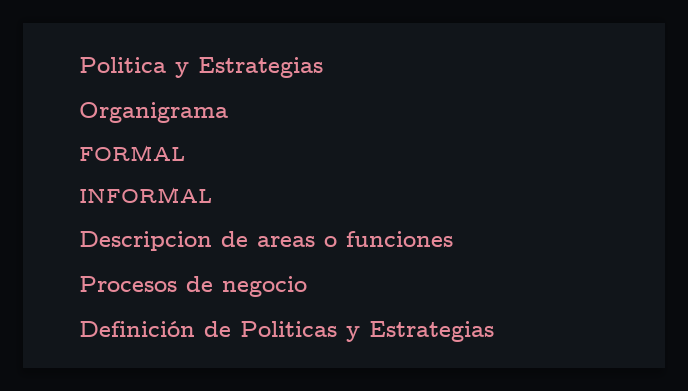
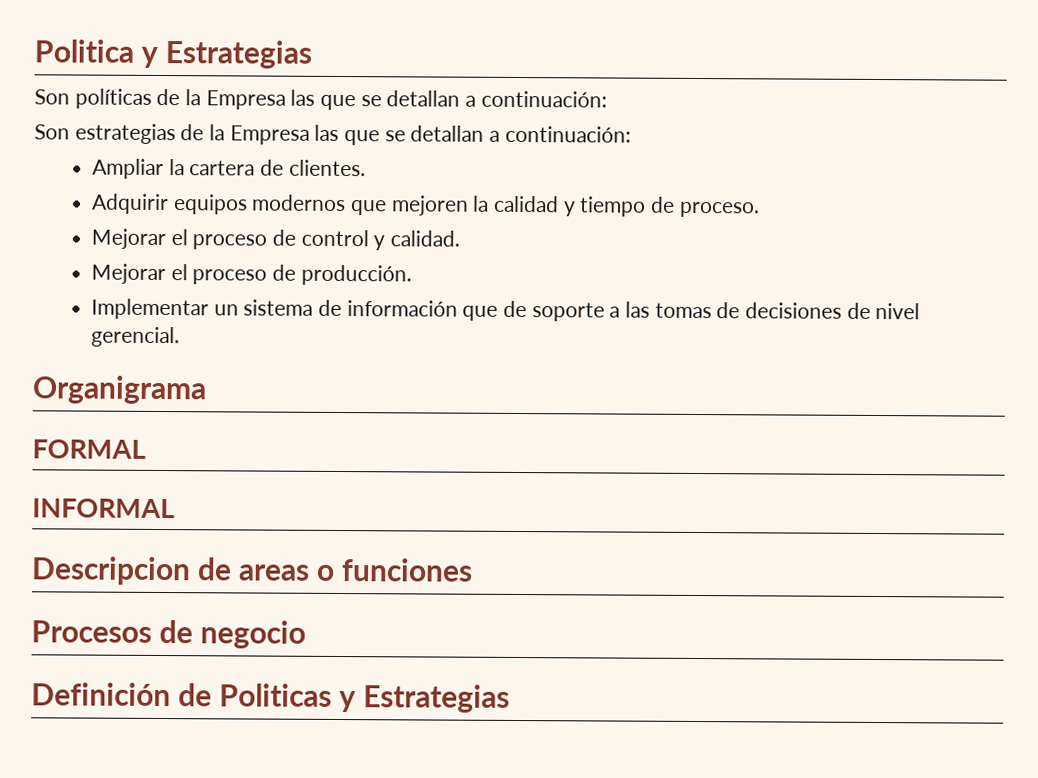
+ Son políticas de la Empresa las que se detallan a continuación:
+ Son estrategias de la Empresa las que se detallan a continuación:
+ Ampliar la cartera de clientes.
+ Adquirir equipos modernos que mejoren la calidad y tiempo de proceso.
+ Mejorar el proceso de control y calidad.
+ Mejorar el proceso de producción.
+ Implementar un sistema de información que de soporte a las tomas de decisiones de nivel gerencial.

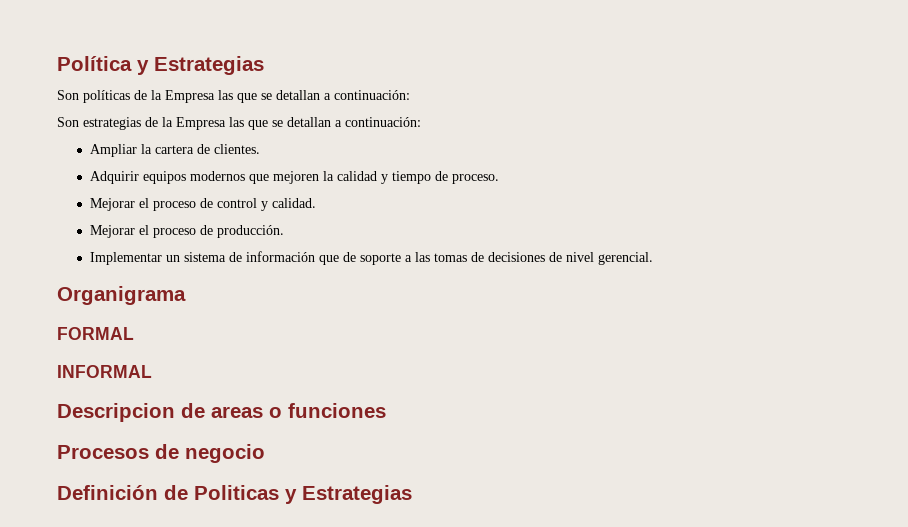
- Politica y Estrategias
+ Política y Estrategias

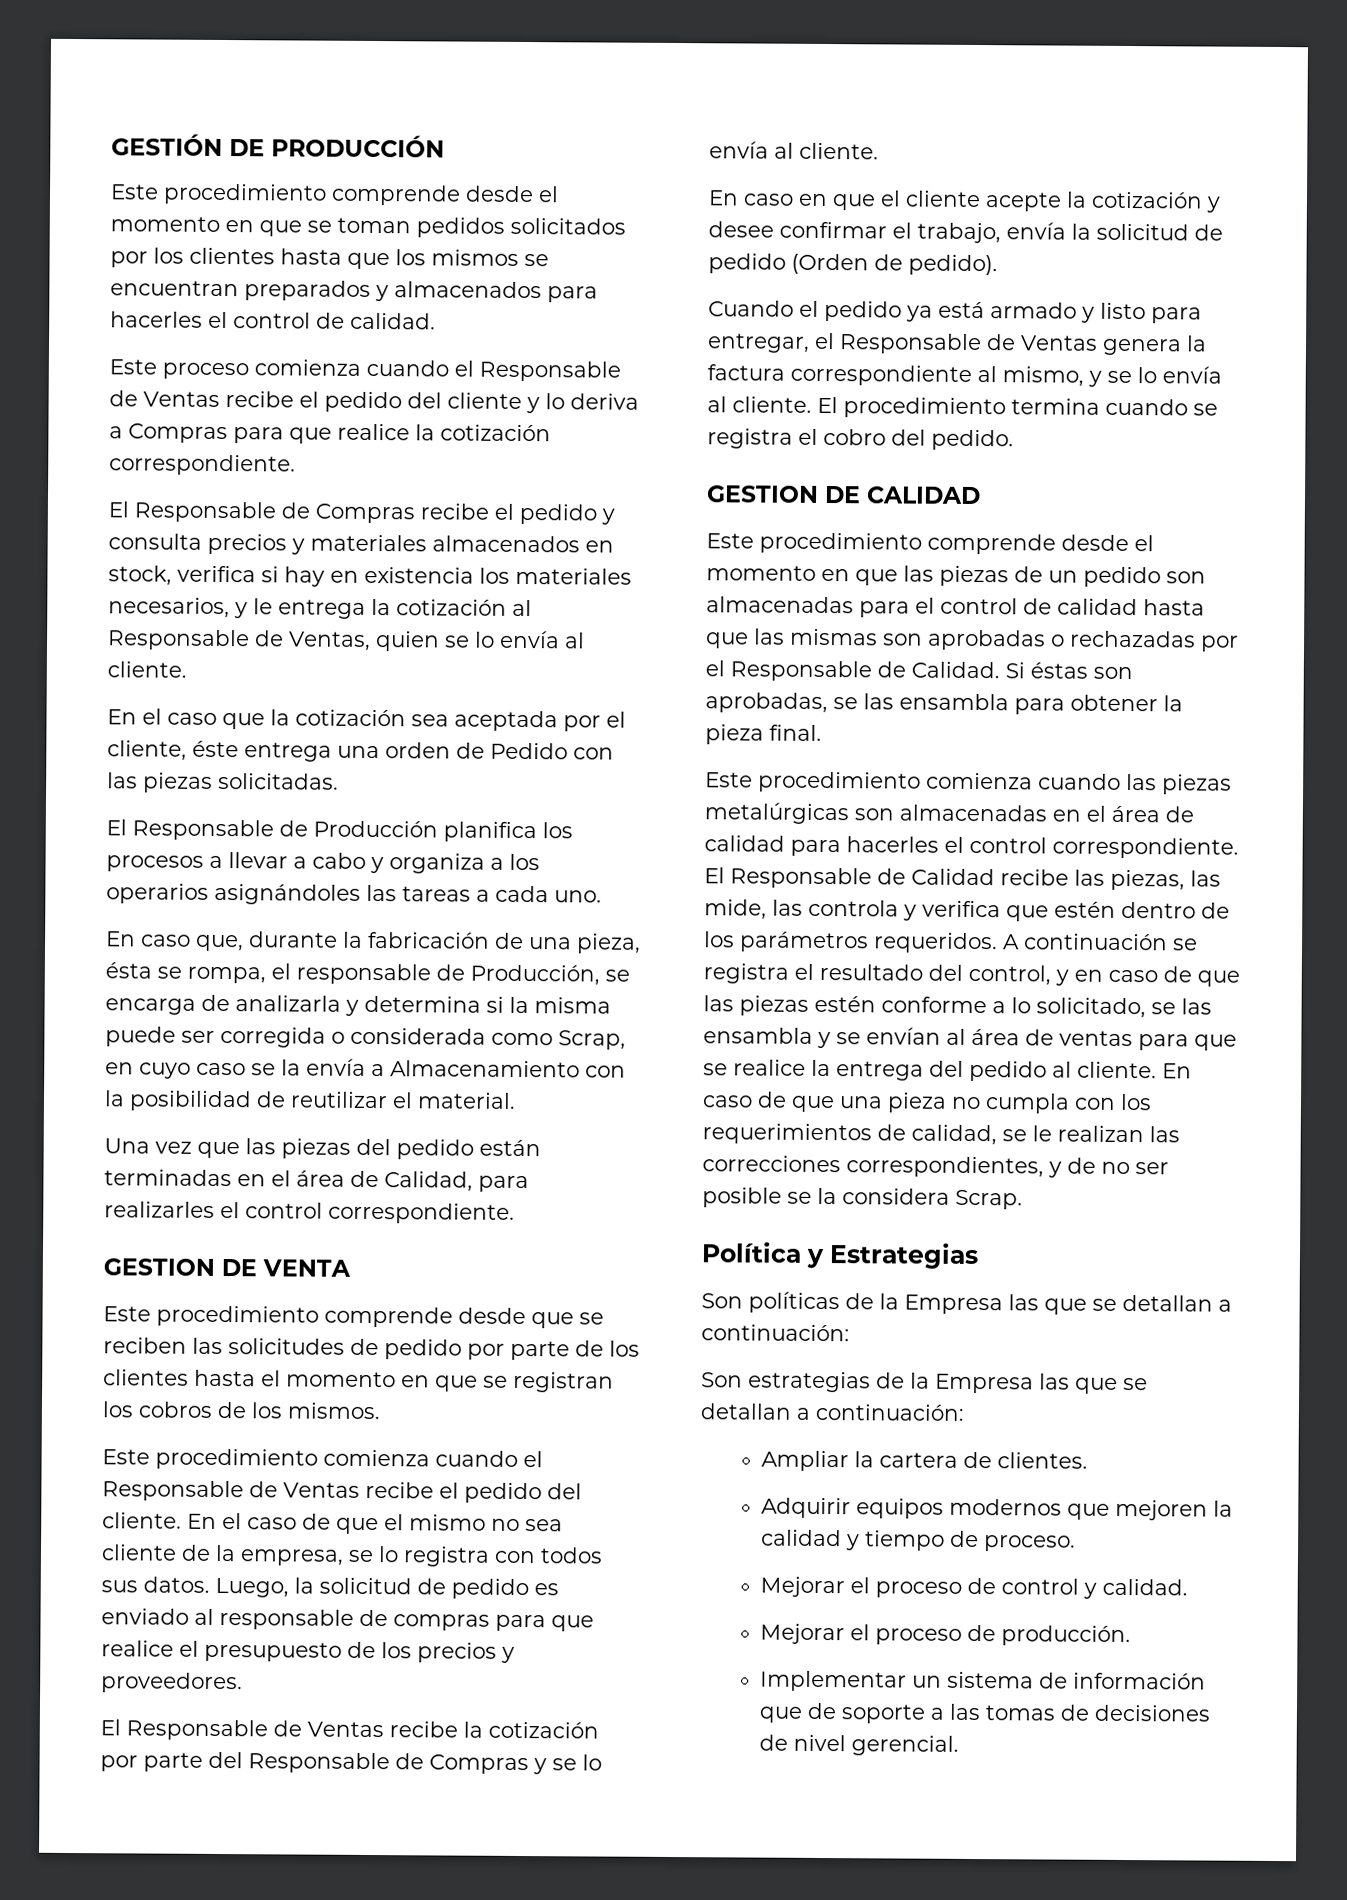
+ GESTIÓN DE PRODUCCIÓN
+ Este procedimiento comprende desde el momento en que se toman pedidos solicitados por los clientes hasta que los mismos se encuentran preparados y almacenados para hacerles el control de calidad.
+ Este proceso comienza cuando el Responsable de Ventas recibe el pedido del cliente y lo deriva a Compras para que realice la cotización correspondiente.
+ El Responsable de Compras recibe el pedido y consulta precios y materiales almacenados en stock, verifica si hay en existencia los materiales necesarios, y le entrega la cotización al Responsable de Ventas, quien se lo envía al cliente.
+ En el caso que la cotización sea aceptada por el cliente, éste entrega una orden de Pedido con las piezas solicitadas.
+ El Responsable de Producción planifica los procesos a llevar a cabo y organiza a los operarios asignándoles las tareas a cada uno.
+ En caso que, durante la fabricación de una pieza, ésta se rompa, el responsable de Producción, se encarga de analizarla y determina si la misma puede ser corregida o considerada como Scrap, en cuyo caso se la envía a Almacenamiento con la posibilidad de reutilizar el material.
+ Una vez que las piezas del pedido están terminadas en el área de Calidad, para realizarles el control correspondiente.
+ GESTION DE VENTA
+ Este procedimiento comprende desde que se reciben las solicitudes de pedido por parte de los clientes hasta el momento en que se registran los cobros de los mismos.
+ Este procedimiento comienza cuando el Responsable de Ventas recibe el pedido del cliente. En el caso de que el mismo no sea cliente de la empresa, se lo registra con todos sus datos. Luego, la solicitud de pedido es enviado al responsable de compras para que realice el presupuesto de los precios y proveedores.
+ El Responsable de Ventas recibe la cotización por parte del Responsable de Compras y se lo envía al cliente.
+ En caso en que el cliente acepte la cotización y desee confirmar el trabajo, envía la solicitud de pedido (Orden de pedido).
+ Cuando el pedido ya está armado y listo para entregar, el Responsable de Ventas genera la factura correspondiente al mismo, y se lo envía al cliente. El procedimiento termina cuando se registra el cobro del pedido.
+ GESTION DE CALIDAD
+ Este procedimiento comprende desde el momento en que las piezas de un pedido son almacenadas para el control de calidad hasta que las mismas son aprobadas o rechazadas por el Responsable de Calidad. Si éstas son aprobadas, se las ensambla para obtener la pieza final.
+ Este procedimiento comienza cuando las piezas metalúrgicas son almacenadas en el área de calidad para hacerles el control correspondiente. El Responsable de Calidad recibe las piezas, las mide, las controla y verifica que estén dentro de los parámetros requeridos. A continuación se registra el resultado del control, y en caso de que las piezas estén conforme a lo solicitado, se las ensambla y se envían al área de ventas para que se realice la entrega del pedido al cliente. En caso de que una pieza no cumpla con los requerimientos de calidad, se le realizan las correcciones correspondientes, y de no ser posible se la considera Scrap.
- Organigrama
- FORMAL
- INFORMAL
- Descripcion de areas o funciones
- Procesos de negocio
- Definición de Politicas y Estrategias

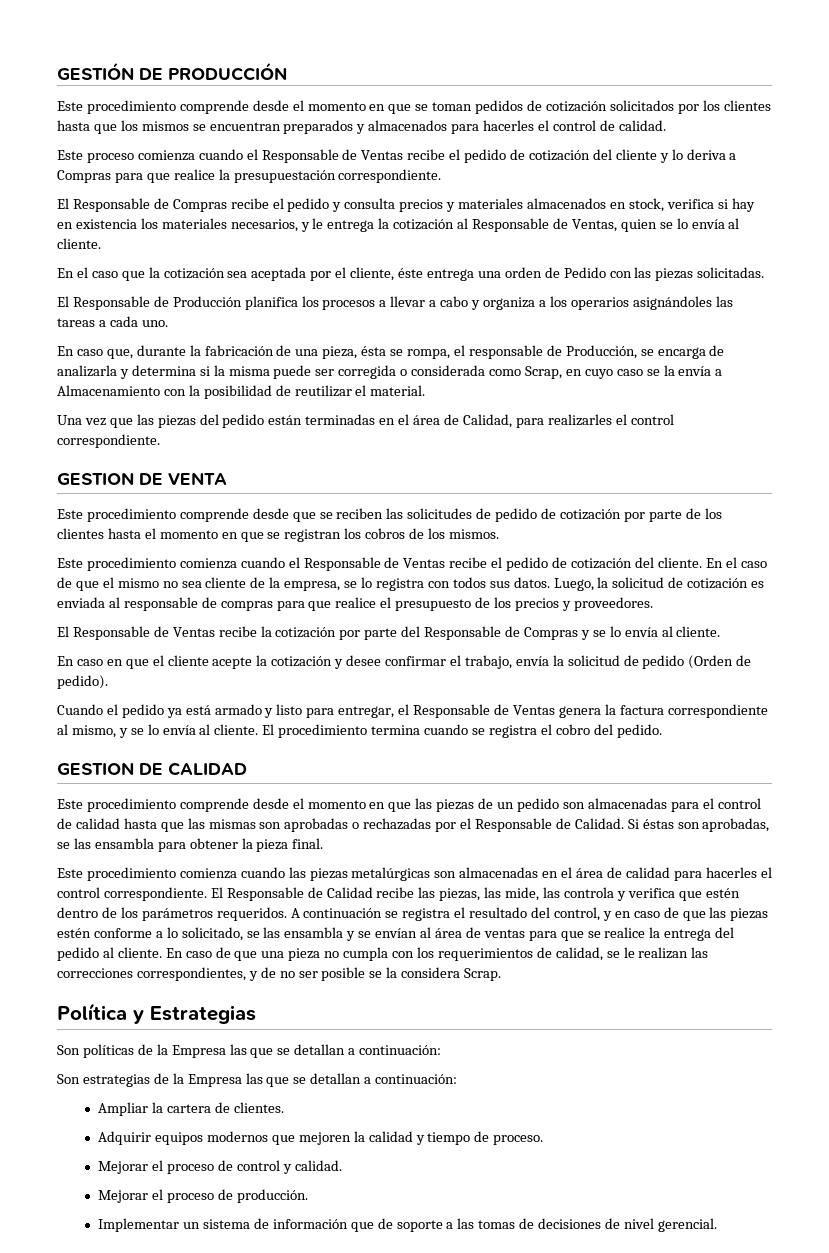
- Este procedimiento comprende desde el momento en que se toman pedidos solicitados por los clientes hasta que los mismos se encuentran preparados y almacenados para hacerles el control de calidad.
+ Este procedimiento comprende desde el momento en que se toman pedidos de cotización solicitados por los clientes hasta que los mismos se encuentran preparados y almacenados para hacerles el control de calidad.
- Este proceso comienza cuando el Responsable de Ventas recibe el pedido del cliente y lo deriva a Compras para que realice la cotización correspondiente.
+ Este proceso comienza cuando el Responsable de Ventas recibe el pedido de cotización del cliente y lo deriva a Compras para que realice la presupuestación correspondiente.
- Este procedimiento comprende desde que se reciben las solicitudes de pedido por parte de los clientes hasta el momento en que se registran los cobros de los mismos.
+ Este procedimiento comprende desde que se reciben las solicitudes de pedido de cotización por parte de los clientes hasta el momento en que se registran los cobros de los mismos.
- Este procedimiento comienza cuando el Responsable de Ventas recibe el pedido del cliente.
+ Este procedimiento comienza cuando el Responsable de Ventas recibe el pedido de cotización del cliente.
- Luego, la solicitud de pedido es enviado al responsable de compras para que realice el presupuesto de los precios y proveedores.
+ Luego, la solicitud de cotización es enviada al responsable de compras para que realice el presupuesto de los precios y proveedores.

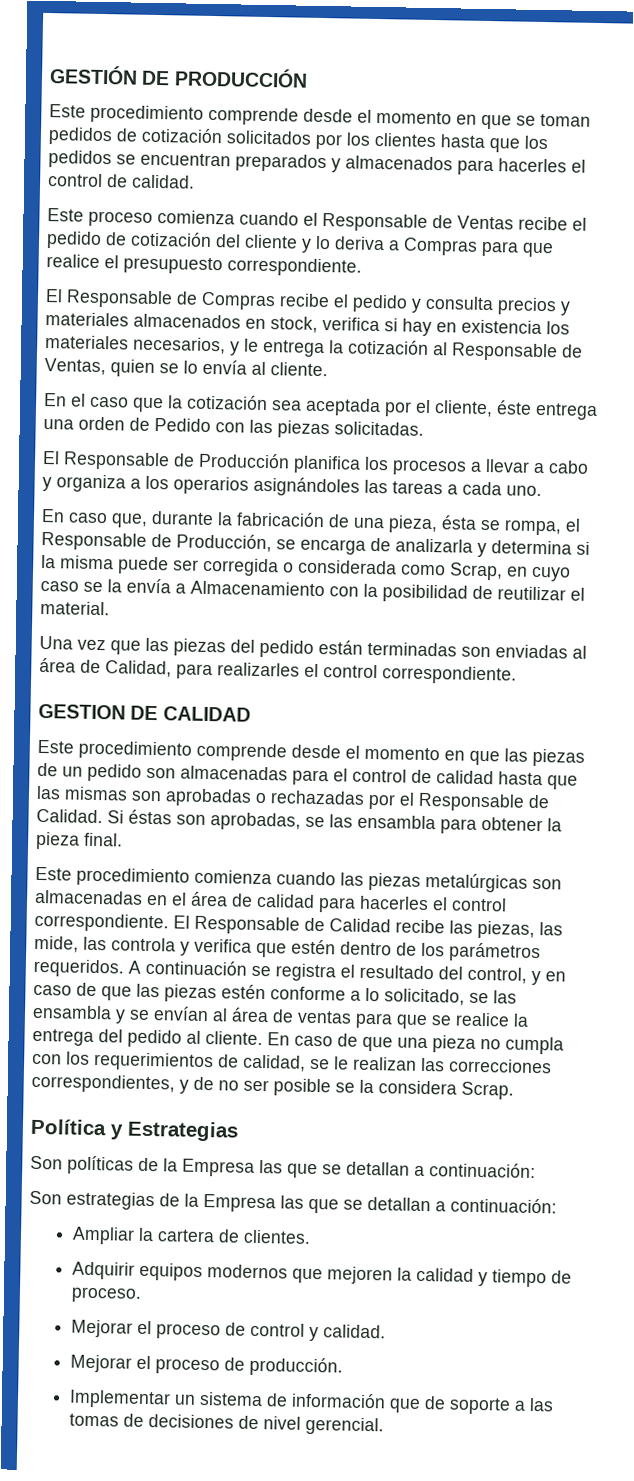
- Este procedimiento comprende desde el momento en que se toman pedidos de cotización solicitados por los clientes hasta que los mismos se encuentran preparados y almacenados para hacerles el control de calidad.
+ Este procedimiento comprende desde el momento en que se toman pedidos de cotización solicitados por los clientes hasta que los pedidos se encuentran preparados y almacenados para hacerles el control de calidad.
- Este proceso comienza cuando el Responsable de Ventas recibe el pedido de cotización del cliente y lo deriva a Compras para que realice la presupuestación correspondiente.
+ Este proceso comienza cuando el Responsable de Ventas recibe el pedido de cotización del cliente y lo deriva a Compras para que realice el presupuesto correspondiente.
- En caso que, durante la fabricación de una pieza, ésta se rompa, el responsable de Producción, se encarga de analizarla y determina si la misma puede ser corregida o considerada como Scrap, en cuyo caso se la envía a Almacenamiento con la posibilidad de reutilizar el material.
+ En caso que, durante la fabricación de una pieza, ésta se rompa, el Responsable de Producción, se encarga de analizarla y determina si la misma puede ser corregida o considerada como Scrap, en cuyo caso se la envía a Almacenamiento con la posibilidad de reutilizar el material.
- Una vez que las piezas del pedido están terminadas en el área de Calidad, para realizarles el control correspondiente.
+ Una vez que las piezas del pedido están terminadas son enviadas al área de Calidad, para realizarles el control correspondiente.
- GESTION DE VENTA
- Este procedimiento comprende desde que se reciben las solicitudes de pedido de cotización por parte de los clientes hasta el momento en que se registran los cobros de los mismos.
- Este procedimiento comienza cuando el Responsable de Ventas recibe el pedido de cotización del cliente. En el caso de que el mismo no sea cliente de la empresa, se lo registra con todos sus datos. Luego, la solicitud de cotización es enviada al responsable de compras para que realice el presupuesto de los precios y proveedores.
- El Responsable de Ventas recibe la cotización por parte del Responsable de Compras y se lo envía al cliente.
- En caso en que el cliente acepte la cotización y desee confirmar el trabajo, envía la solicitud de pedido (Orden de pedido).
- Cuando el pedido ya está armado y listo para entregar, el Responsable de Ventas genera la factura correspondiente al mismo, y se lo envía al cliente. El procedimiento termina cuando se registra el cobro del pedido.

